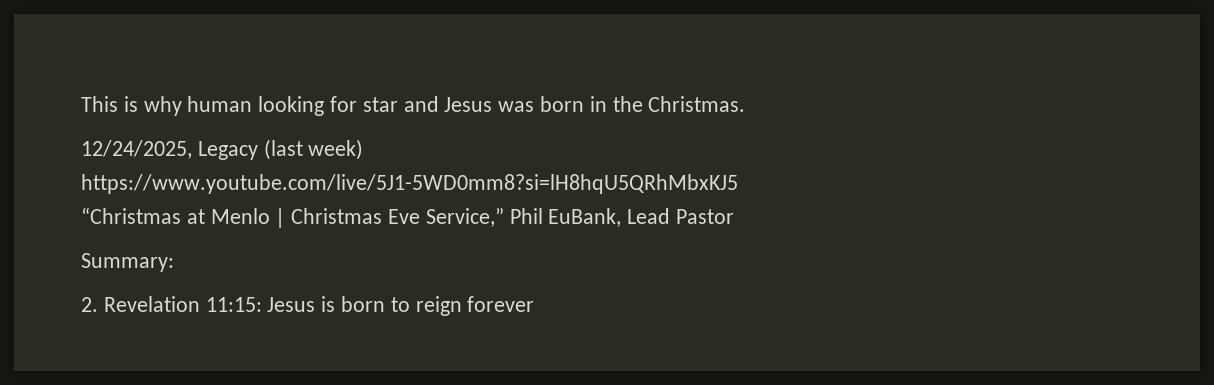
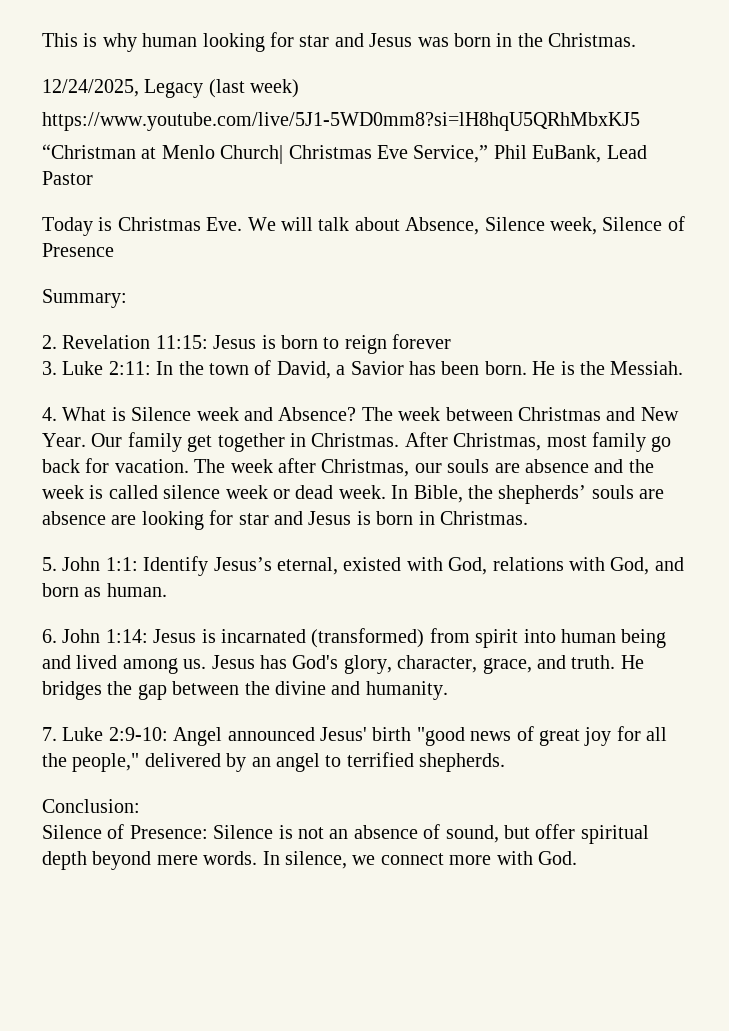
- “Christmas at Menlo | Christmas Eve Service,” Phil EuBank, Lead Pastor
+ “Christman at Menlo Church| Christmas Eve Service,” Phil EuBank, Lead Pastor
+ Today is Christmas Eve. We will talk about Absence, Silence week, Silence of Presence
+ 3. Luke 2:11: In the town of David, a Savior has been born. He is the Messiah.
+ 4. What is Silence week and Absence? The week between Christmas and New Year. Our family get together in Christmas. After Christmas, most family go back for vacation. The week after Christmas, our souls are absence and the week is called silence week or dead week. In Bible, the shepherds’ souls are absence are looking for star and Jesus is born in Christmas.
+ 5. John 1:1: Identify Jesus’s eternal, existed with God, relations with God, and born as human.
+ 6. John 1:14: Jesus is incarnated (transformed) from spirit into human being and lived among us. Jesus has God's glory, character, grace, and truth. He bridges the gap between the divine and humanity.
+ 7. Luke 2:9-10: Angel announced Jesus' birth "good news of great joy for all the people," delivered by an angel to terrified shepherds.
+ Conclusion:
+ Silence of Presence: Silence is not an absence of sound, but offer spiritual depth beyond mere words. In silence, we connect more with God.

